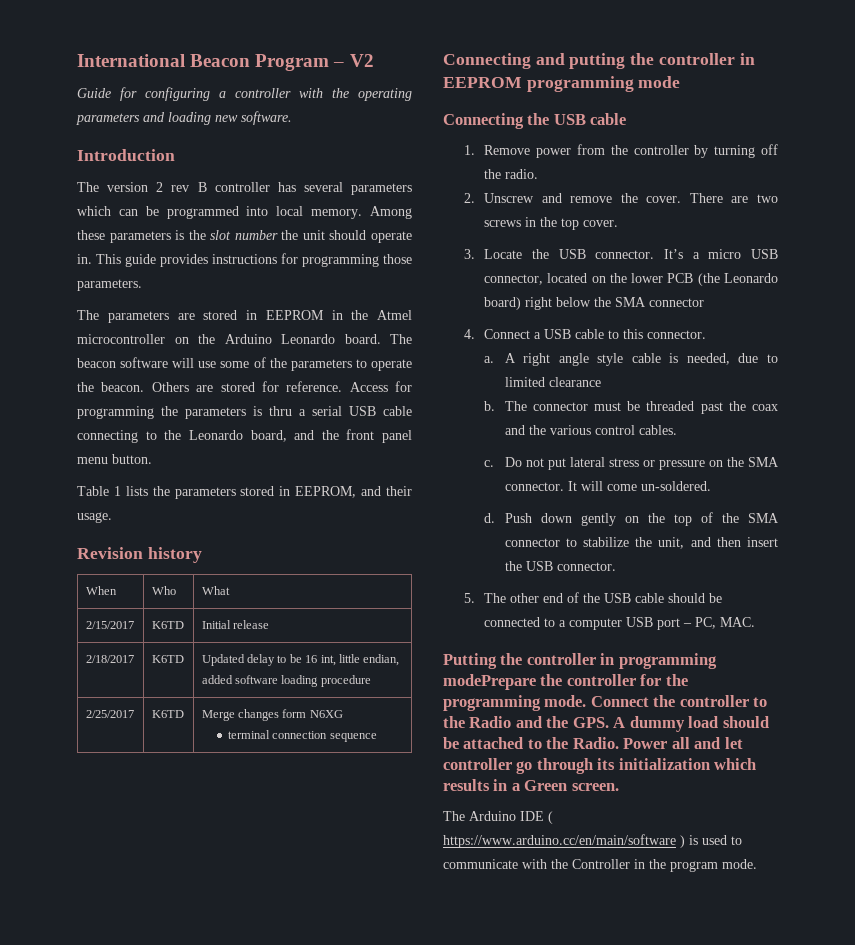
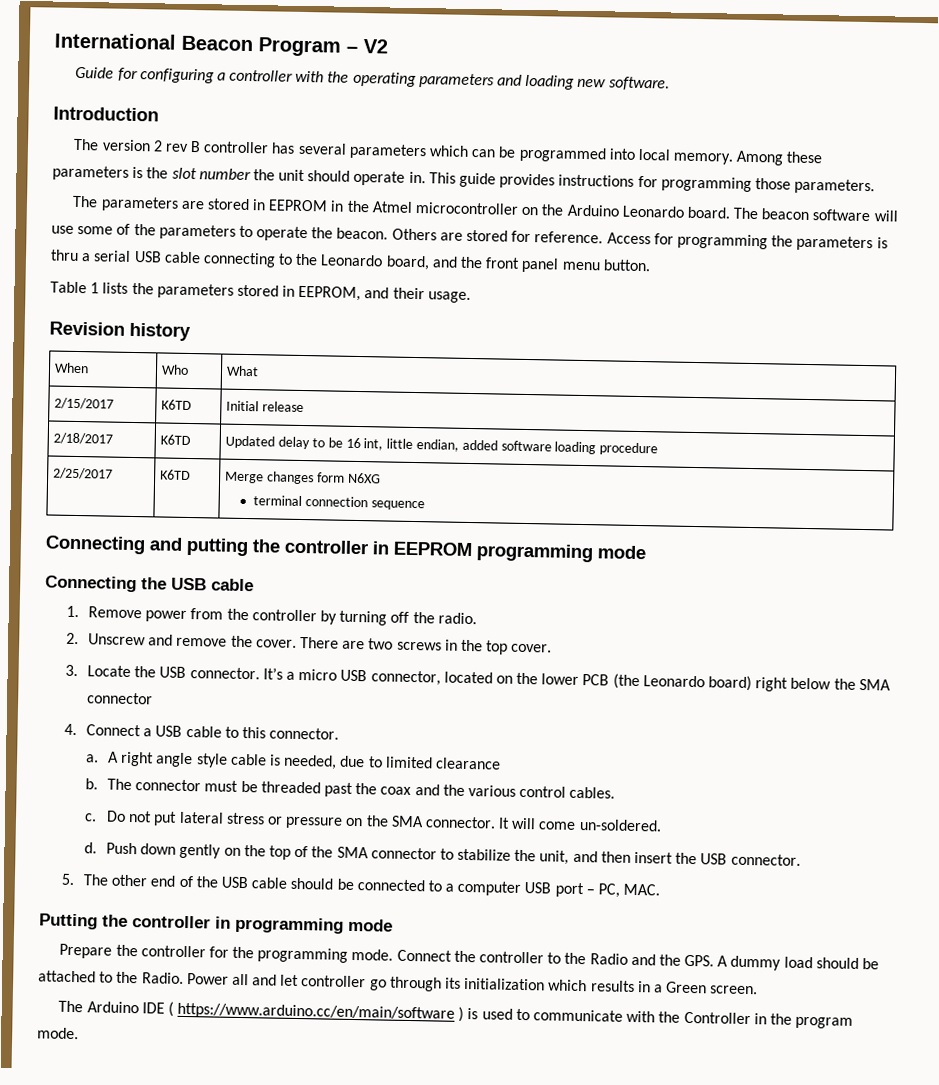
- Putting the controller in programming modePrepare the controller for the programming mode.
+ Putting the controller in programming mode
+ Prepare the controller for the programming mode.

